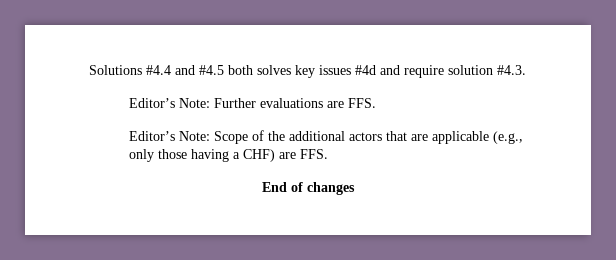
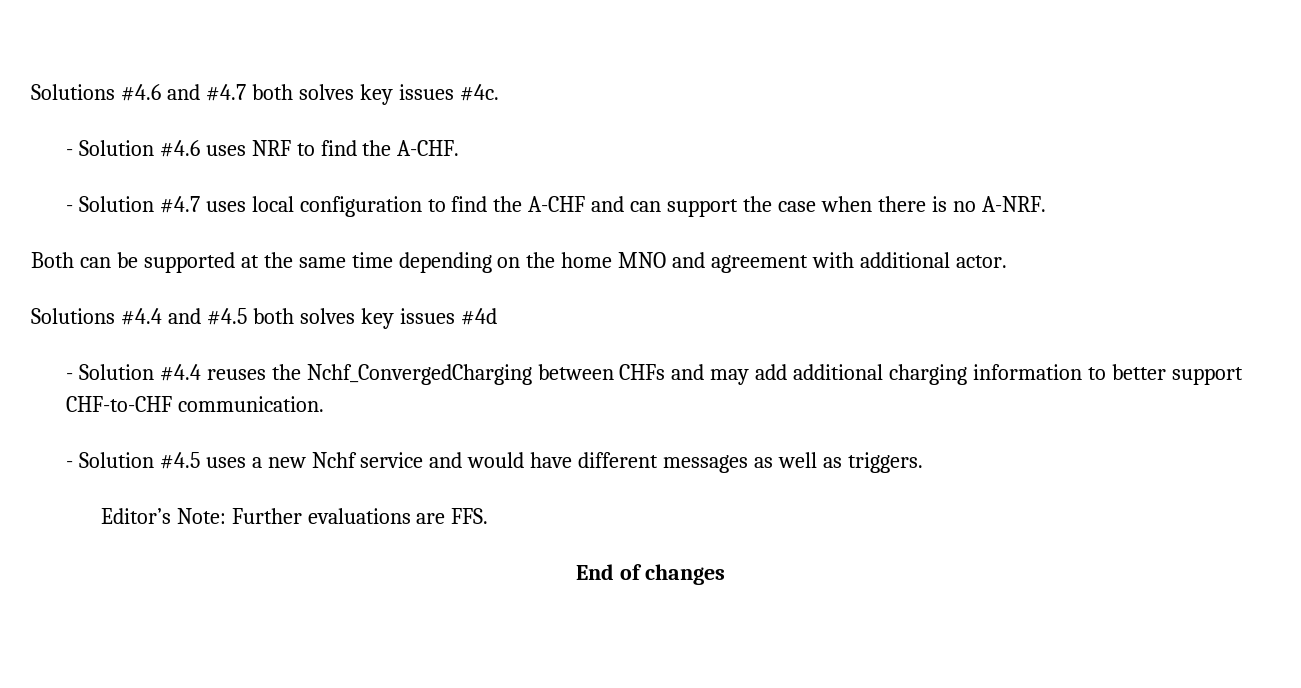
- Solutions #4.4 and #4.5 both solves key issues #4d and require solution #4.3.
+ Solutions #4.6 and #4.7 both solves key issues #4c.
+ - Solution #4.6 uses NRF to find the A-CHF.
+ - Solution #4.7 uses local configuration to find the A-CHF and can support the case when there is no A-NRF.
+ Both can be supported at the same time depending on the home MNO and agreement with additional actor.
+ Solutions #4.4 and #4.5 both solves key issues #4d
+ - Solution #4.4 reuses the Nchf_ConvergedCharging between CHFs and may add additional charging information to better support CHF-to-CHF communication.
+ - Solution #4.5 uses a new Nchf service and would have different messages as well as triggers.
- Editor’s Note: Scope of the additional actors that are applicable (e.g., only those having a CHF) are FFS.

